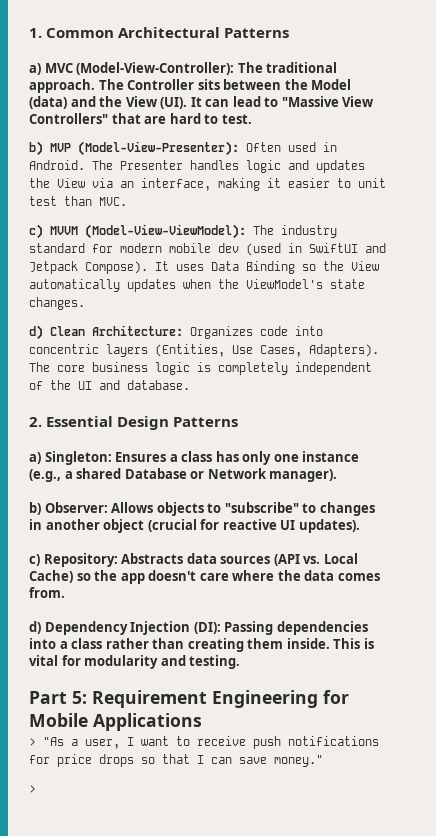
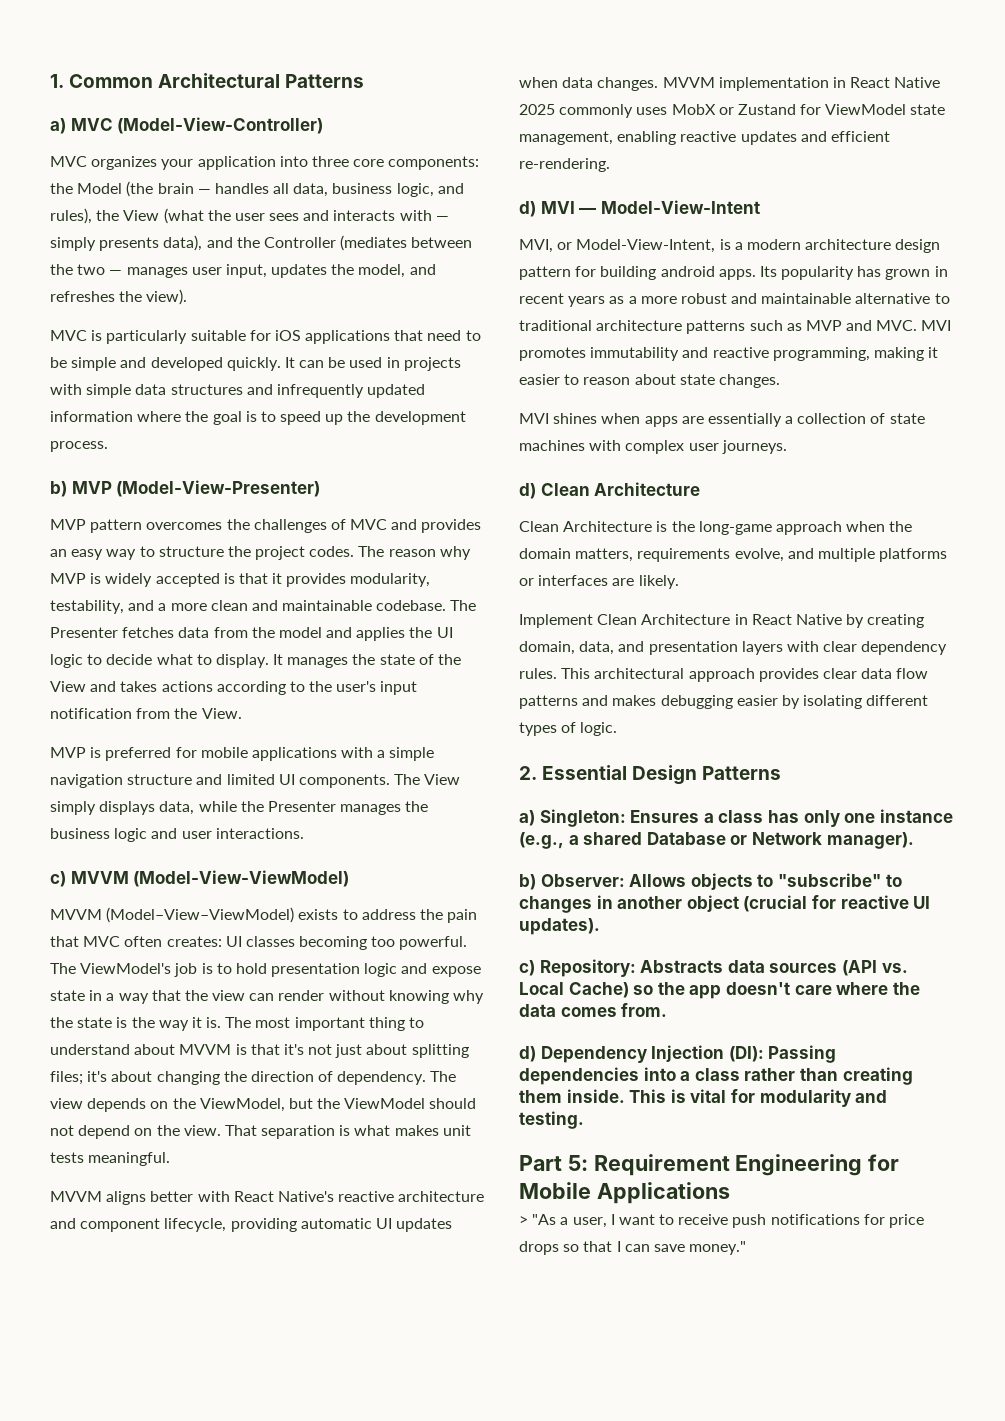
- a) MVC (Model-View-Controller): The traditional approach. The Controller sits between the Model (data) and the View (UI). It can lead to "Massive View Controllers" that are hard to test.
- b) MVP (Model-View-Presenter): Often used in Android. The Presenter handles logic and updates the View via an interface, making it easier to unit test than MVC.
- c) MVVM (Model-View-ViewModel): The industry standard for modern mobile dev (used in SwiftUI and Jetpack Compose). It uses Data Binding so the View automatically updates when the ViewModel's state changes.
- d) Clean Architecture: Organizes code into concentric layers (Entities, Use Cases, Adapters). The core business logic is completely independent of the UI and database.
+ a) MVC (Model-View-Controller)
+ MVC organizes your application into three core components: the Model (the brain — handles all data, business logic, and rules), the View (what the user sees and interacts with — simply presents data), and the Controller (mediates between the two — manages user input, updates the model, and refreshes the view).
+ MVC is particularly suitable for iOS applications that need to be simple and developed quickly. It can be used in projects with simple data structures and infrequently updated information where the goal is to speed up the development process.
+ b) MVP (Model-View-Presenter)
+ MVP pattern overcomes the challenges of MVC and provides an easy way to structure the project codes. The reason why MVP is widely accepted is that it provides modularity, testability, and a more clean and maintainable codebase. The Presenter fetches data from the model and applies the UI logic to decide what to display. It manages the state of the View and takes actions according to the user's input notification from the View.
+ MVP is preferred for mobile applications with a simple navigation structure and limited UI components. The View simply displays data, while the Presenter manages the business logic and user interactions.
+ c) MVVM (Model-View-ViewModel)
+ MVVM (Model–View–ViewModel) exists to address the pain that MVC often creates: UI classes becoming too powerful. The ViewModel's job is to hold presentation logic and expose state in a way that the view can render without knowing why the state is the way it is. The most important thing to understand about MVVM is that it's not just about splitting files; it's about changing the direction of dependency. The view depends on the ViewModel, but the ViewModel should not depend on the view. That separation is what makes unit tests meaningful.
+ MVVM aligns better with React Native's reactive architecture and component lifecycle, providing automatic UI updates when data changes. MVVM implementation in React Native 2025 commonly uses MobX or Zustand for ViewModel state management, enabling reactive updates and efficient re-rendering.
+ d) MVI — Model-View-Intent
+ MVI, or Model-View-Intent, is a modern architecture design pattern for building android apps. Its popularity has grown in recent years as a more robust and maintainable alternative to traditional architecture patterns such as MVP and MVC. MVI promotes immutability and reactive programming, making it easier to reason about state changes.
+ MVI shines when apps are essentially a collection of state machines with complex user journeys.
+ d) Clean Architecture
+ Clean Architecture is the long-game approach when the domain matters, requirements evolve, and multiple platforms or interfaces are likely.
+ Implement Clean Architecture in React Native by creating domain, data, and presentation layers with clear dependency rules. This architectural approach provides clear data flow patterns and makes debugging easier by isolating different types of logic.
  > "As a user, I want to receive push notifications for price drops so that I can save money."
- >

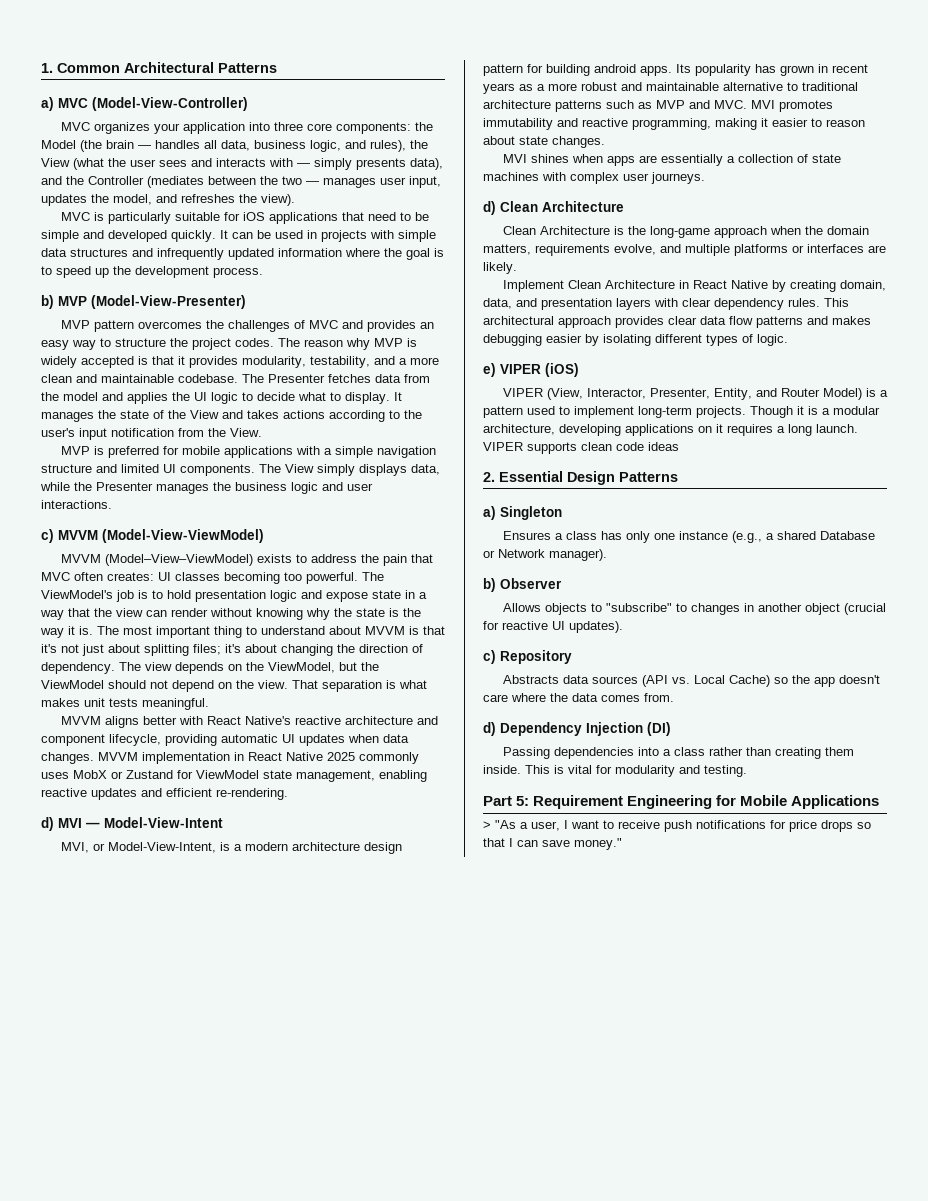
+ e) VIPER (iOS)
+ VIPER (View, Interactor, Presenter, Entity, and Router Model) is a pattern used to implement long-term projects. Though it is a modular architecture, developing applications on it requires a long launch. VIPER supports clean code ideas
- a) Singleton: Ensures a class has only one instance (e.g., a shared Database or Network manager).
+ a) Singleton
+ Ensures a class has only one instance (e.g., a shared Database or Network manager).
- b) Observer: Allows objects to "subscribe" to changes in another object (crucial for reactive UI updates).
+ b) Observer
+ Allows objects to "subscribe" to changes in another object (crucial for reactive UI updates).
- c) Repository: Abstracts data sources (API vs. Local Cache) so the app doesn't care where the data comes from.
+ c) Repository
+ Abstracts data sources (API vs. Local Cache) so the app doesn't care where the data comes from.
- d) Dependency Injection (DI): Passing dependencies into a class rather than creating them inside.
+ d) Dependency Injection (DI)
+ Passing dependencies into a class rather than creating them inside.

